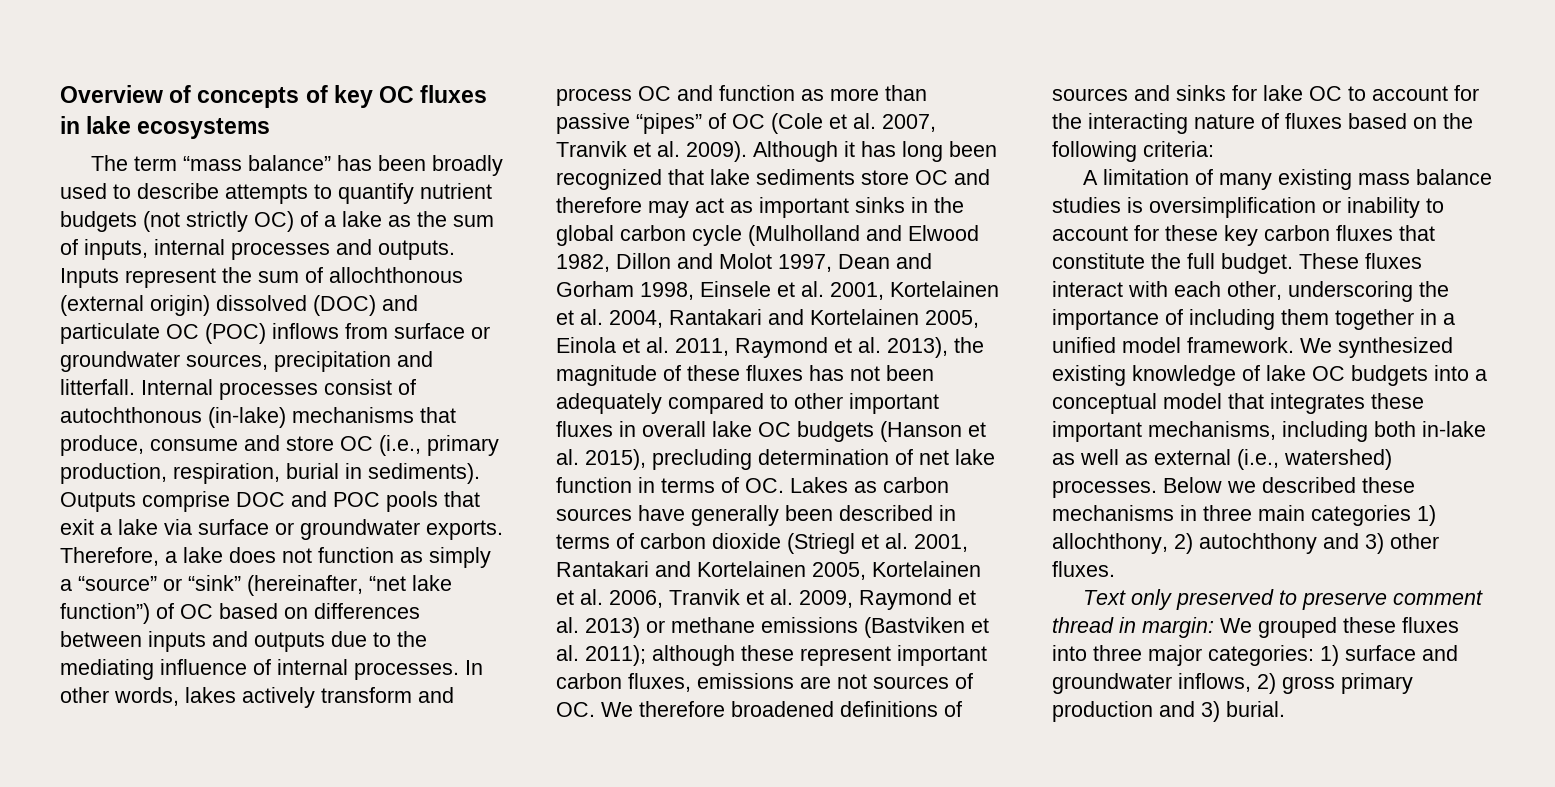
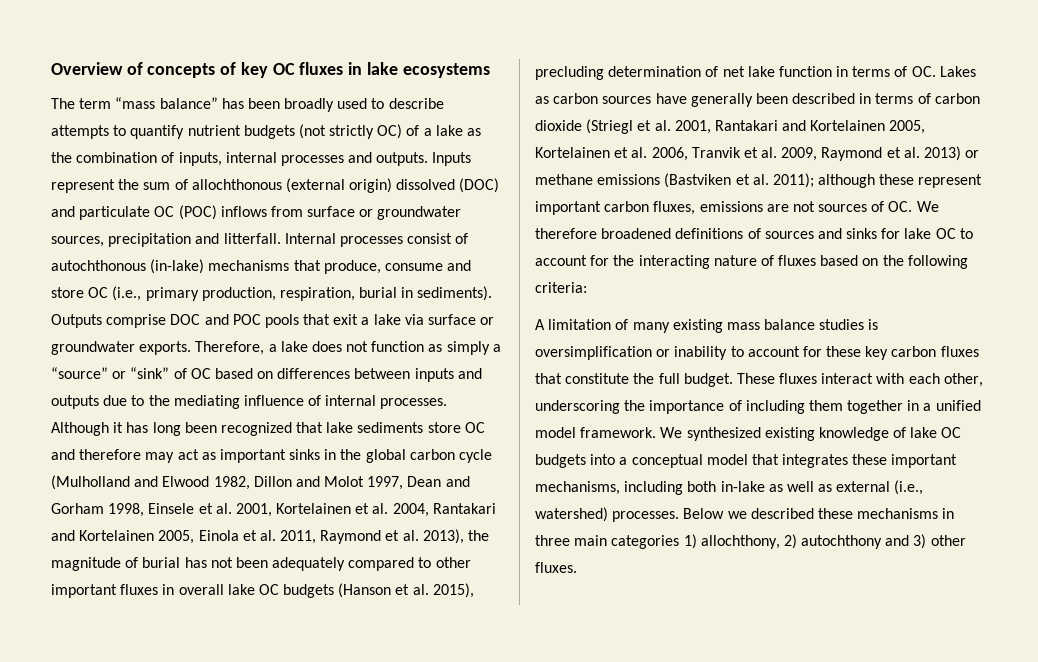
- The term “mass balance” has been broadly used to describe attempts to quantify nutrient budgets (not strictly OC) of a lake as the sum of inputs, internal processes and outputs.
+ The term “mass balance” has been broadly used to describe attempts to quantify nutrient budgets (not strictly OC) of a lake as the combination of inputs, internal processes and outputs.
- Therefore, a lake does not function as simply a “source” or “sink” (hereinafter, “net lake function”) of OC based on differences between inputs and outputs due to the mediating influence of internal processes.
+ Therefore, a lake does not function as simply a “source” or “sink” of OC based on differences between inputs and outputs due to the mediating influence of internal processes.
- In other words, lakes actively transform and process OC and function as more than passive “pipes” of OC (Cole et al. 2007, Tranvik et al. 2009).
- Although it has long been recognized that lake sediments store OC and therefore may act as important sinks in the global carbon cycle (Mulholland and Elwood 1982, Dillon and Molot 1997, Dean and Gorham 1998, Einsele et al. 2001, Kortelainen et al. 2004, Rantakari and Kortelainen 2005, Einola et al. 2011, Raymond et al. 2013), the magnitude of these fluxes has not been adequately compared to other important fluxes in overall lake OC budgets (Hanson et al. 2015), precluding determination of net lake function in terms of OC. Lakes as carbon sources have generally been described in terms of carbon dioxide (Striegl et al. 2001, Rantakari and Kortelainen 2005, Kortelainen et al. 2006, Tranvik et al. 2009, Raymond et al. 2013) or methane emissions (Bastviken et al. 2011);
+ Although it has long been recognized that lake sediments store OC and therefore may act as important sinks in the global carbon cycle (Mulholland and Elwood 1982, Dillon and Molot 1997, Dean and Gorham 1998, Einsele et al. 2001, Kortelainen et al. 2004, Rantakari and Kortelainen 2005, Einola et al. 2011, Raymond et al. 2013), the magnitude of burial has not been adequately compared to other important fluxes in overall lake OC budgets (Hanson et al. 2015), precluding determination of net lake function in terms of OC. Lakes as carbon sources have generally been described in terms of carbon dioxide (Striegl et al. 2001, Rantakari and Kortelainen 2005, Kortelainen et al. 2006, Tranvik et al. 2009, Raymond et al. 2013) or methane emissions (Bastviken et al. 2011);
- Text only preserved to preserve comment thread in margin: We grouped these fluxes into three major categories: 1) surface and groundwater inflows, 2) gross primary production and 3) burial.

